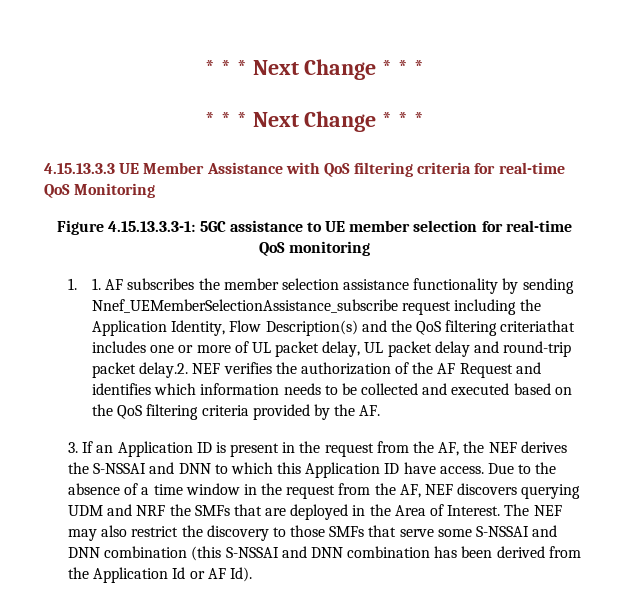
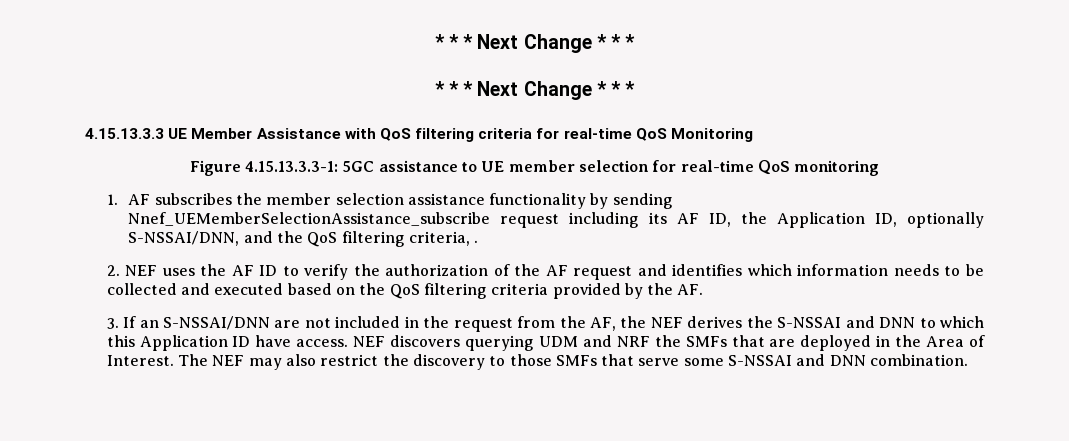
- 1. 1. AF subscribes the member selection assistance functionality by sending Nnef_UEMemberSelectionAssistance_subscribe request including the Application Identity, Flow Description(s) and the QoS filtering criteriathat includes one or more of UL packet delay, UL packet delay and round-trip packet delay.2. NEF verifies the authorization of the AF Request and identifies which information needs to be collected and executed based on the QoS filtering criteria provided by the AF.
+ 1. AF subscribes the member selection assistance functionality by sending Nnef_UEMemberSelectionAssistance_subscribe request including its AF ID, the Application ID, optionally S-NSSAI/DNN, and the QoS filtering criteria, .
+ 2. NEF uses the AF ID to verify the authorization of the AF request and identifies which information needs to be collected and executed based on the QoS filtering criteria provided by the AF.
- 3. If an Application ID is present in the request from the AF, the NEF derives the S-NSSAI and DNN to which this Application ID have access.
+ 3. If an S-NSSAI/DNN are not included in the request from the AF, the NEF derives the S-NSSAI and DNN to which this Application ID have access.
- Due to the absence of a time window in the request from the AF, NEF discovers querying UDM and NRF the SMFs that are deployed in the Area of Interest.
+ NEF discovers querying UDM and NRF the SMFs that are deployed in the Area of Interest.
- The NEF may also restrict the discovery to those SMFs that serve some S-NSSAI and DNN combination (this S-NSSAI and DNN combination has been derived from the Application Id or AF Id).
+ The NEF may also restrict the discovery to those SMFs that serve some S-NSSAI and DNN combination.

